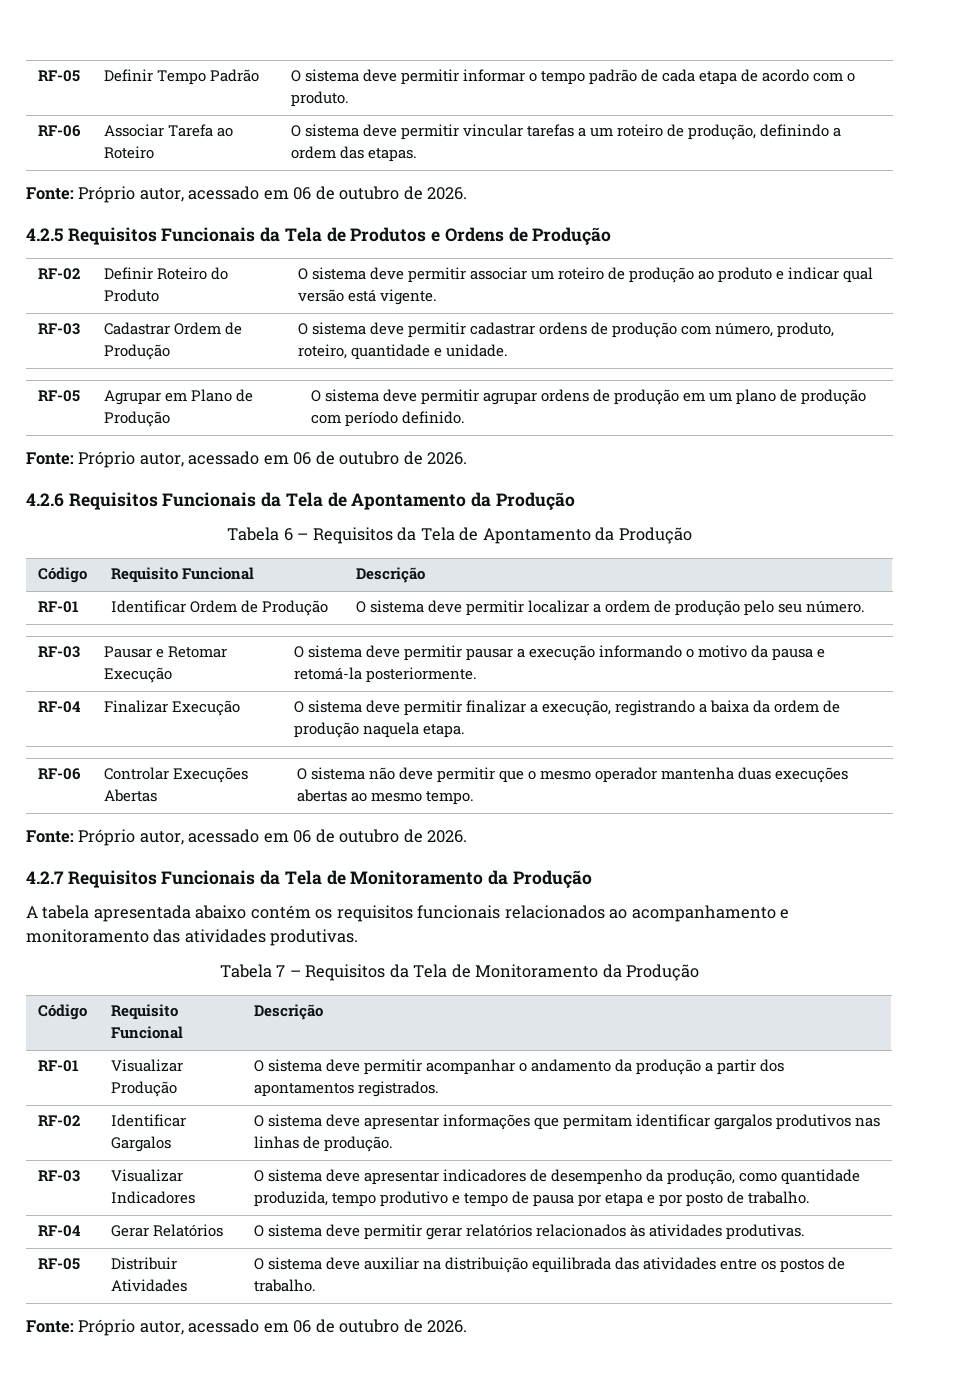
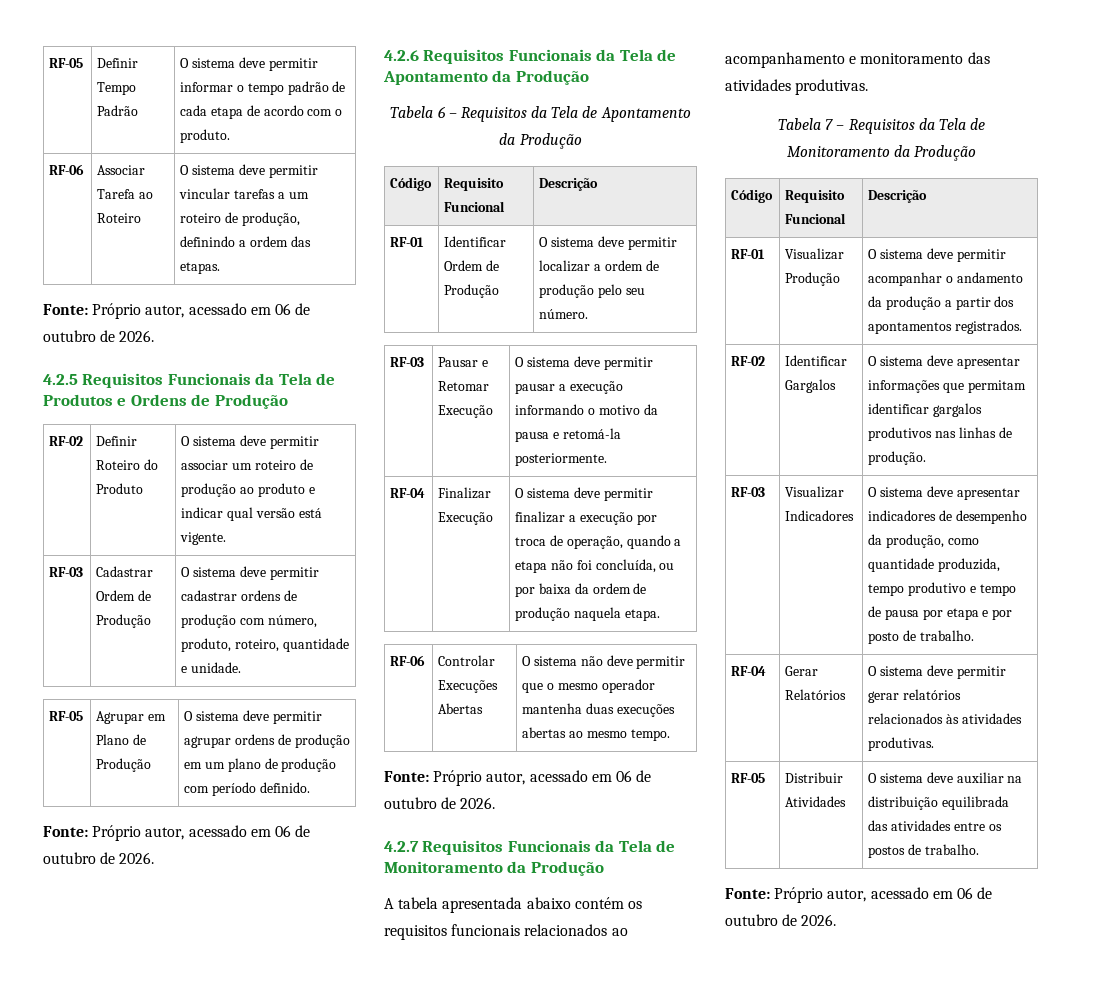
- RF-04 | Finalizar Execução | O sistema deve permitir finalizar a execução, registrando a baixa da ordem de produção naquela etapa.
+ RF-04 | Finalizar Execução | O sistema deve permitir finalizar a execução por troca de operação, quando a etapa não foi concluída, ou por baixa da ordem de produção naquela etapa.

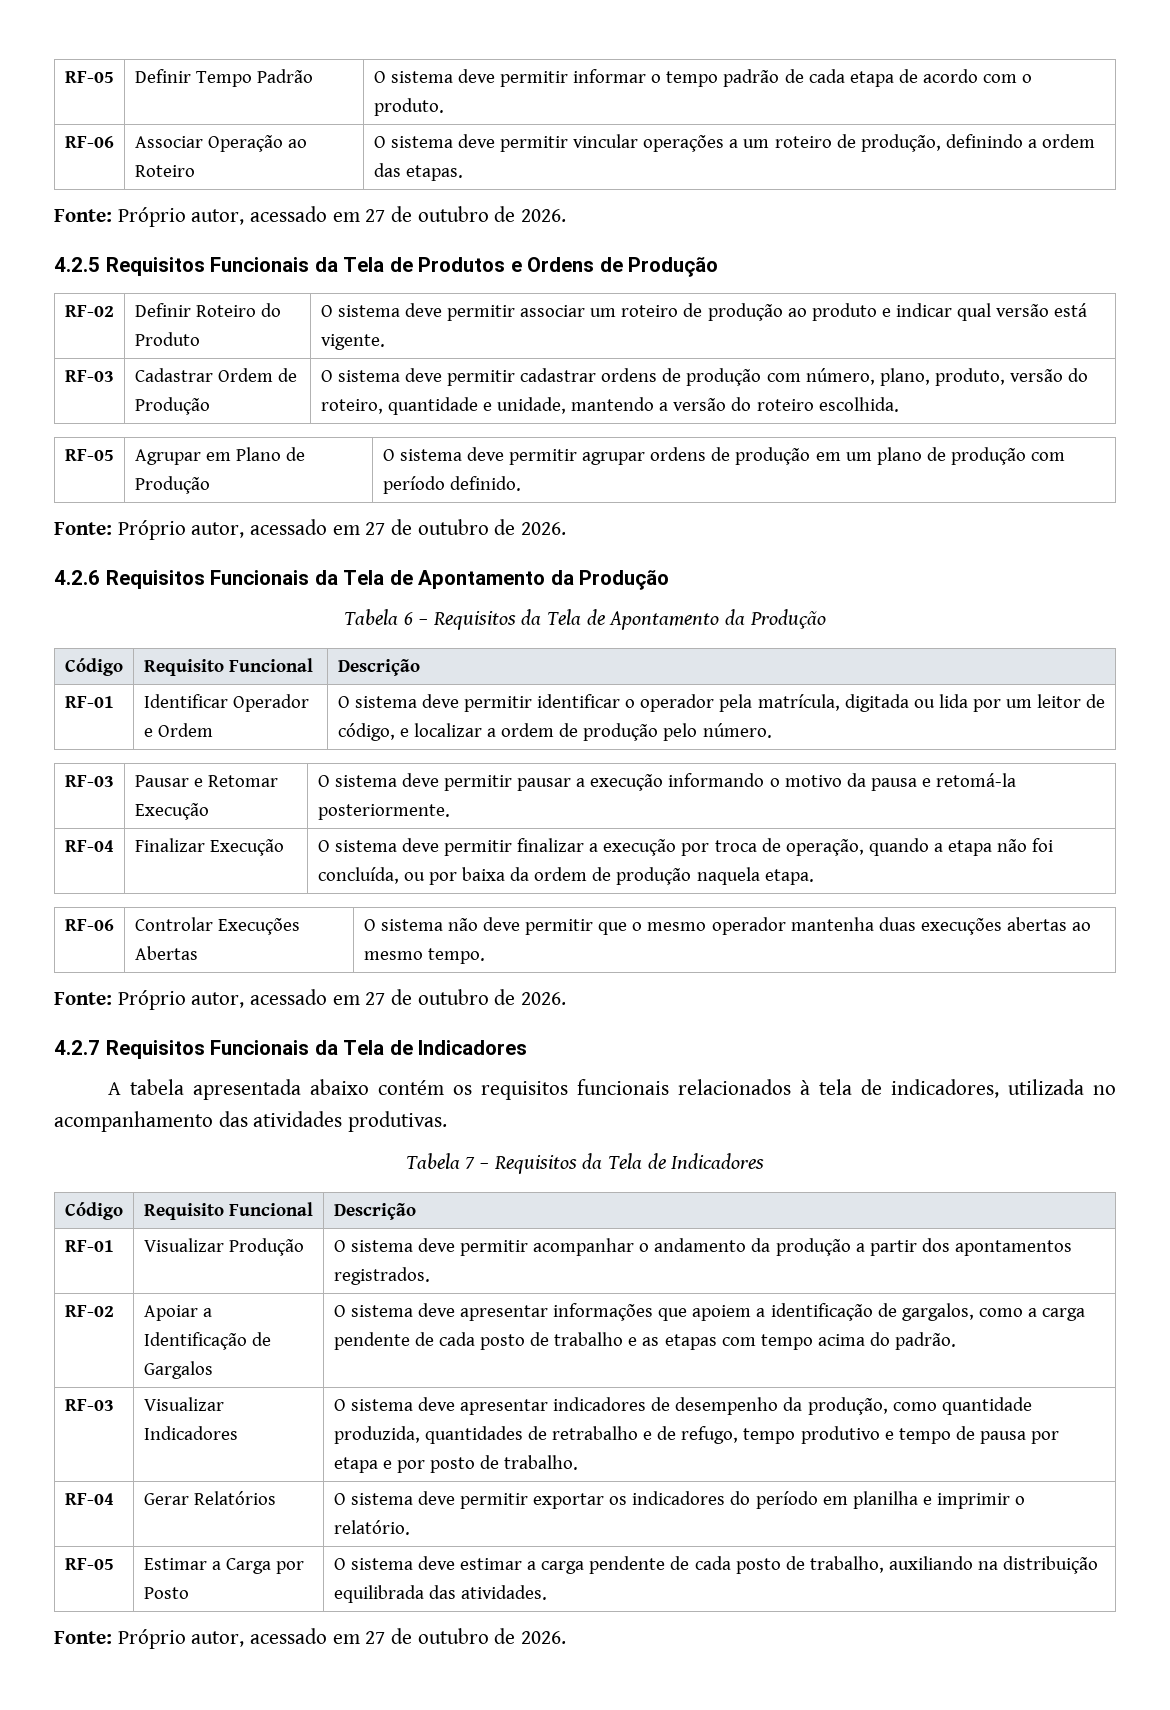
- RF-06 | Associar Tarefa ao Roteiro | O sistema deve permitir vincular tarefas a um roteiro de produção, definindo a ordem das etapas.
- Fonte: Próprio autor, acessado em 06 de outubro de 2026.
+ RF-06 | Associar Operação ao Roteiro | O sistema deve permitir vincular operações a um roteiro de produção, definindo a ordem das etapas.
+ Fonte: Próprio autor, acessado em 27 de outubro de 2026.
- RF-03 | Cadastrar Ordem de Produção | O sistema deve permitir cadastrar ordens de produção com número, produto, roteiro, quantidade e unidade.
+ RF-03 | Cadastrar Ordem de Produção | O sistema deve permitir cadastrar ordens de produção com número, plano, produto, versão do roteiro, quantidade e unidade, mantendo a versão do roteiro escolhida.
  RF-05 | Agrupar em Plano de Produção | O sistema deve permitir agrupar ordens de produção em um plano de produção com período definido.
- Fonte: Próprio autor, acessado em 06 de outubro de 2026.
+ Fonte: Próprio autor, acessado em 27 de outubro de 2026.
- RF-01 | Identificar Ordem de Produção | O sistema deve permitir localizar a ordem de produção pelo seu número.
+ RF-01 | Identificar Operador e Ordem | O sistema deve permitir identificar o operador pela matrícula, digitada ou lida por um leitor de código, e localizar a ordem de produção pelo número.
  RF-06 | Controlar Execuções Abertas | O sistema não deve permitir que o mesmo operador mantenha duas execuções abertas ao mesmo tempo.
- Fonte: Próprio autor, acessado em 06 de outubro de 2026.
+ Fonte: Próprio autor, acessado em 27 de outubro de 2026.
- 4.2.7 Requisitos Funcionais da Tela de Monitoramento da Produção
+ 4.2.7 Requisitos Funcionais da Tela de Indicadores
- A tabela apresentada abaixo contém os requisitos funcionais relacionados ao acompanhamento e monitoramento das atividades produtivas.
+ A tabela apresentada abaixo contém os requisitos funcionais relacionados à tela de indicadores, utilizada no acompanhamento das atividades produtivas.
- Tabela 7 – Requisitos da Tela de Monitoramento da Produção
+ Tabela 7 – Requisitos da Tela de Indicadores
- RF-02 | Identificar Gargalos | O sistema deve apresentar informações que permitam identificar gargalos produtivos nas linhas de produção.
+ RF-02 | Apoiar a Identificação de Gargalos | O sistema deve apresentar informações que apoiem a identificação de gargalos, como a carga pendente de cada posto de trabalho e as etapas com tempo acima do padrão.
- RF-03 | Visualizar Indicadores | O sistema deve apresentar indicadores de desempenho da produção, como quantidade produzida, tempo produtivo e tempo de pausa por etapa e por posto de trabalho.
+ RF-03 | Visualizar Indicadores | O sistema deve apresentar indicadores de desempenho da produção, como quantidade produzida, quantidades de retrabalho e de refugo, tempo produtivo e tempo de pausa por etapa e por posto de trabalho.
- RF-04 | Gerar Relatórios | O sistema deve permitir gerar relatórios relacionados às atividades produtivas.
- RF-05 | Distribuir Atividades | O sistema deve auxiliar na distribuição equilibrada das atividades entre os postos de trabalho.
- Fonte: Próprio autor, acessado em 06 de outubro de 2026.
+ RF-04 | Gerar Relatórios | O sistema deve permitir exportar os indicadores do período em planilha e imprimir o relatório.
+ RF-05 | Estimar a Carga por Posto | O sistema deve estimar a carga pendente de cada posto de trabalho, auxiliando na distribuição equilibrada das atividades.
+ Fonte: Próprio autor, acessado em 27 de outubro de 2026.

